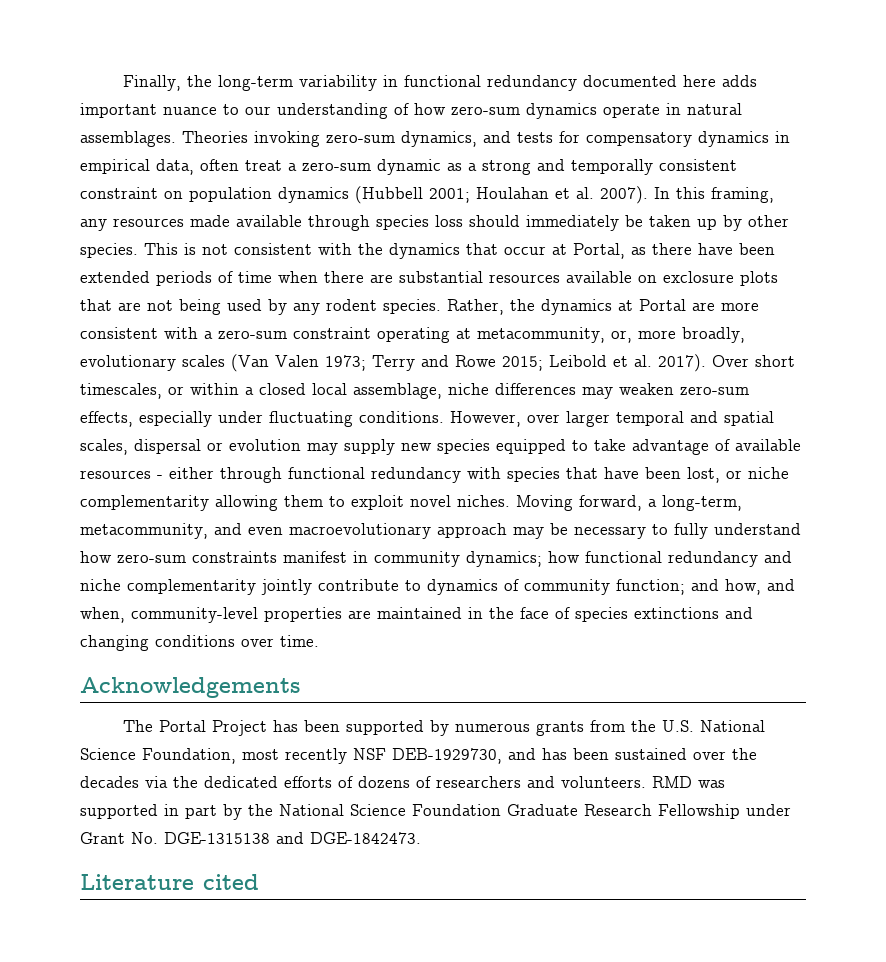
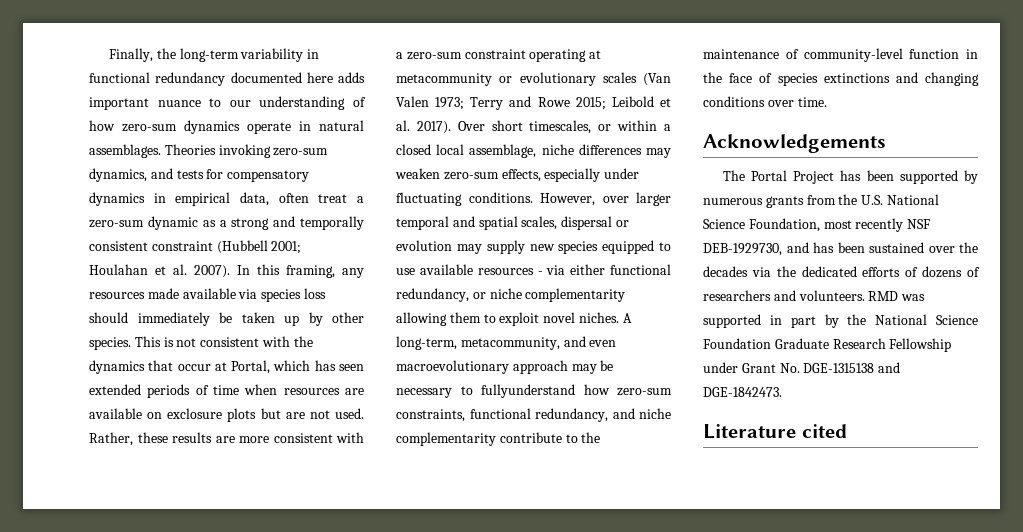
- Theories invoking zero-sum dynamics, and tests for compensatory dynamics in empirical data, often treat a zero-sum dynamic as a strong and temporally consistent constraint on population dynamics (Hubbell 2001; Houlahan et al. 2007).
+ Theories invoking zero-sum dynamics, and tests for compensatory dynamics in empirical data, often treat a zero-sum dynamic as a strong and temporally consistent constraint (Hubbell 2001; Houlahan et al. 2007).
- In this framing, any resources made available through species loss should immediately be taken up by other species.
+ In this framing, any resources made available via species loss should immediately be taken up by other species.
- This is not consistent with the dynamics that occur at Portal, as there have been extended periods of time when there are substantial resources available on exclosure plots that are not being used by any rodent species. Rather, the dynamics at Portal are more consistent with a zero-sum constraint operating at metacommunity, or, more broadly, evolutionary scales (Van Valen 1973; Terry and Rowe 2015; Leibold et al. 2017).
+ This is not consistent with the dynamics that occur at Portal, which has seen extended periods of time when resources are available on exclosure plots but are not used. Rather, these results are more consistent with a zero-sum constraint operating at metacommunity or evolutionary scales (Van Valen 1973; Terry and Rowe 2015; Leibold et al. 2017).
- However, over larger temporal and spatial scales, dispersal or evolution may supply new species equipped to take advantage of available resources - either through functional redundancy with species that have been lost, or niche complementarity allowing them to exploit novel niches.
+ However, over larger temporal and spatial scales, dispersal or evolution may supply new species equipped to use available resources - via either functional redundancy, or niche complementarity allowing them to exploit novel niches.
- Moving forward, a long-term, metacommunity, and even macroevolutionary approach may be necessary to fully understand how zero-sum constraints manifest in community dynamics; how functional redundancy and niche complementarity jointly contribute to dynamics of community function; and how, and when, community-level properties are maintained in the face of species extinctions and changing conditions over time.
+ A long-term, metacommunity, and even macroevolutionary approach may be necessary to fullyunderstand how zero-sum constraints, functional redundancy, and niche complementarity contribute to the maintenance of community-level function in the face of species extinctions and changing conditions over time.

